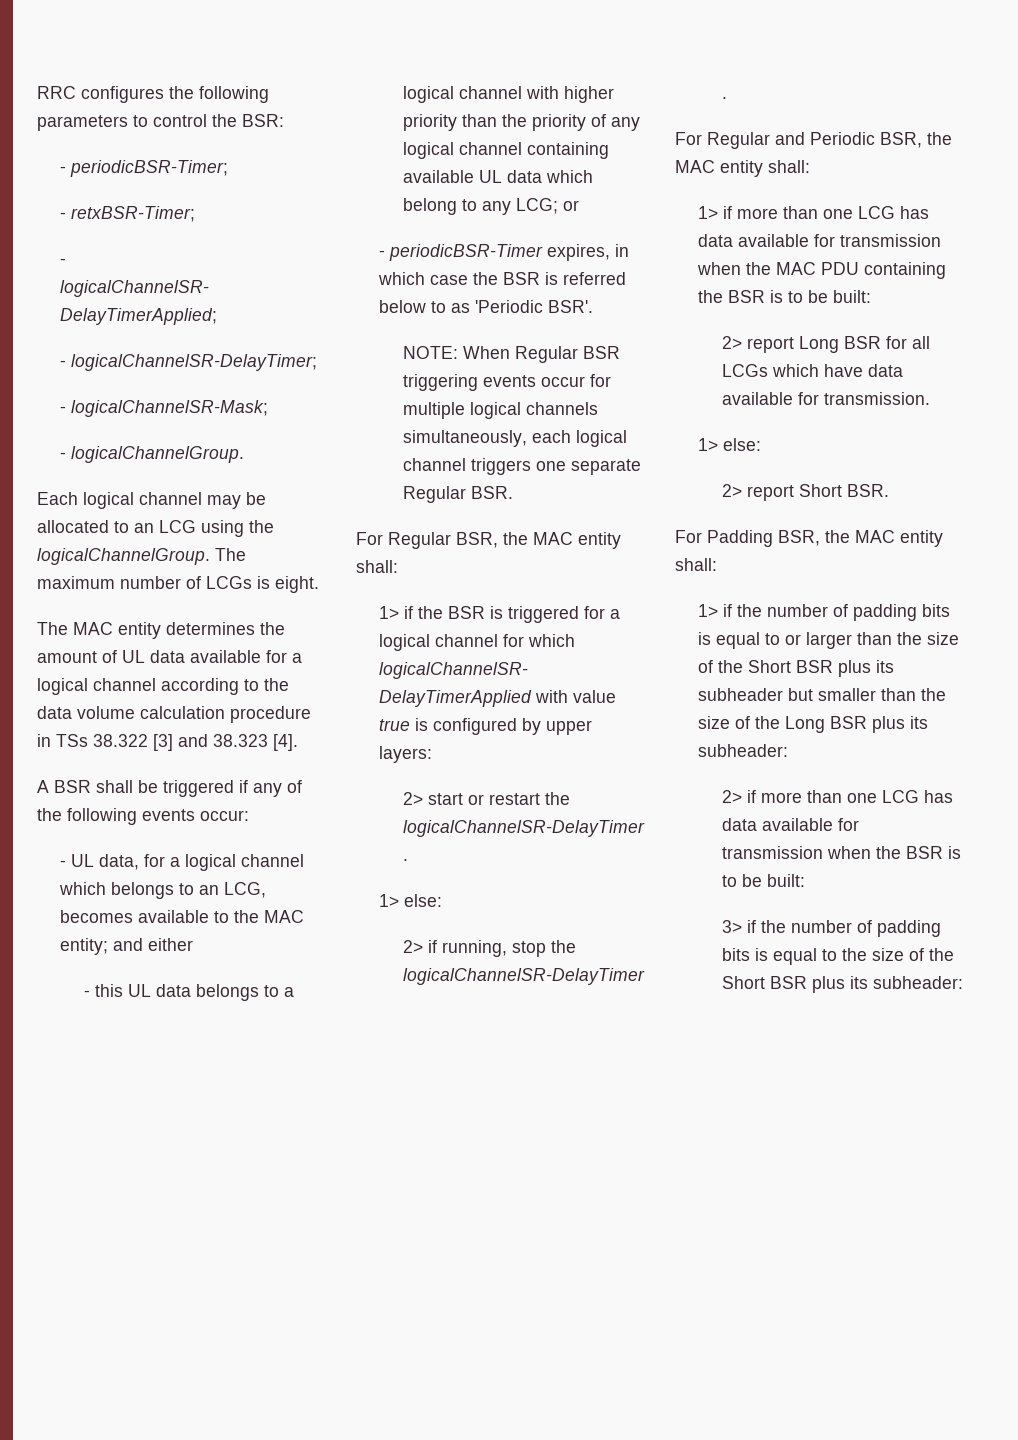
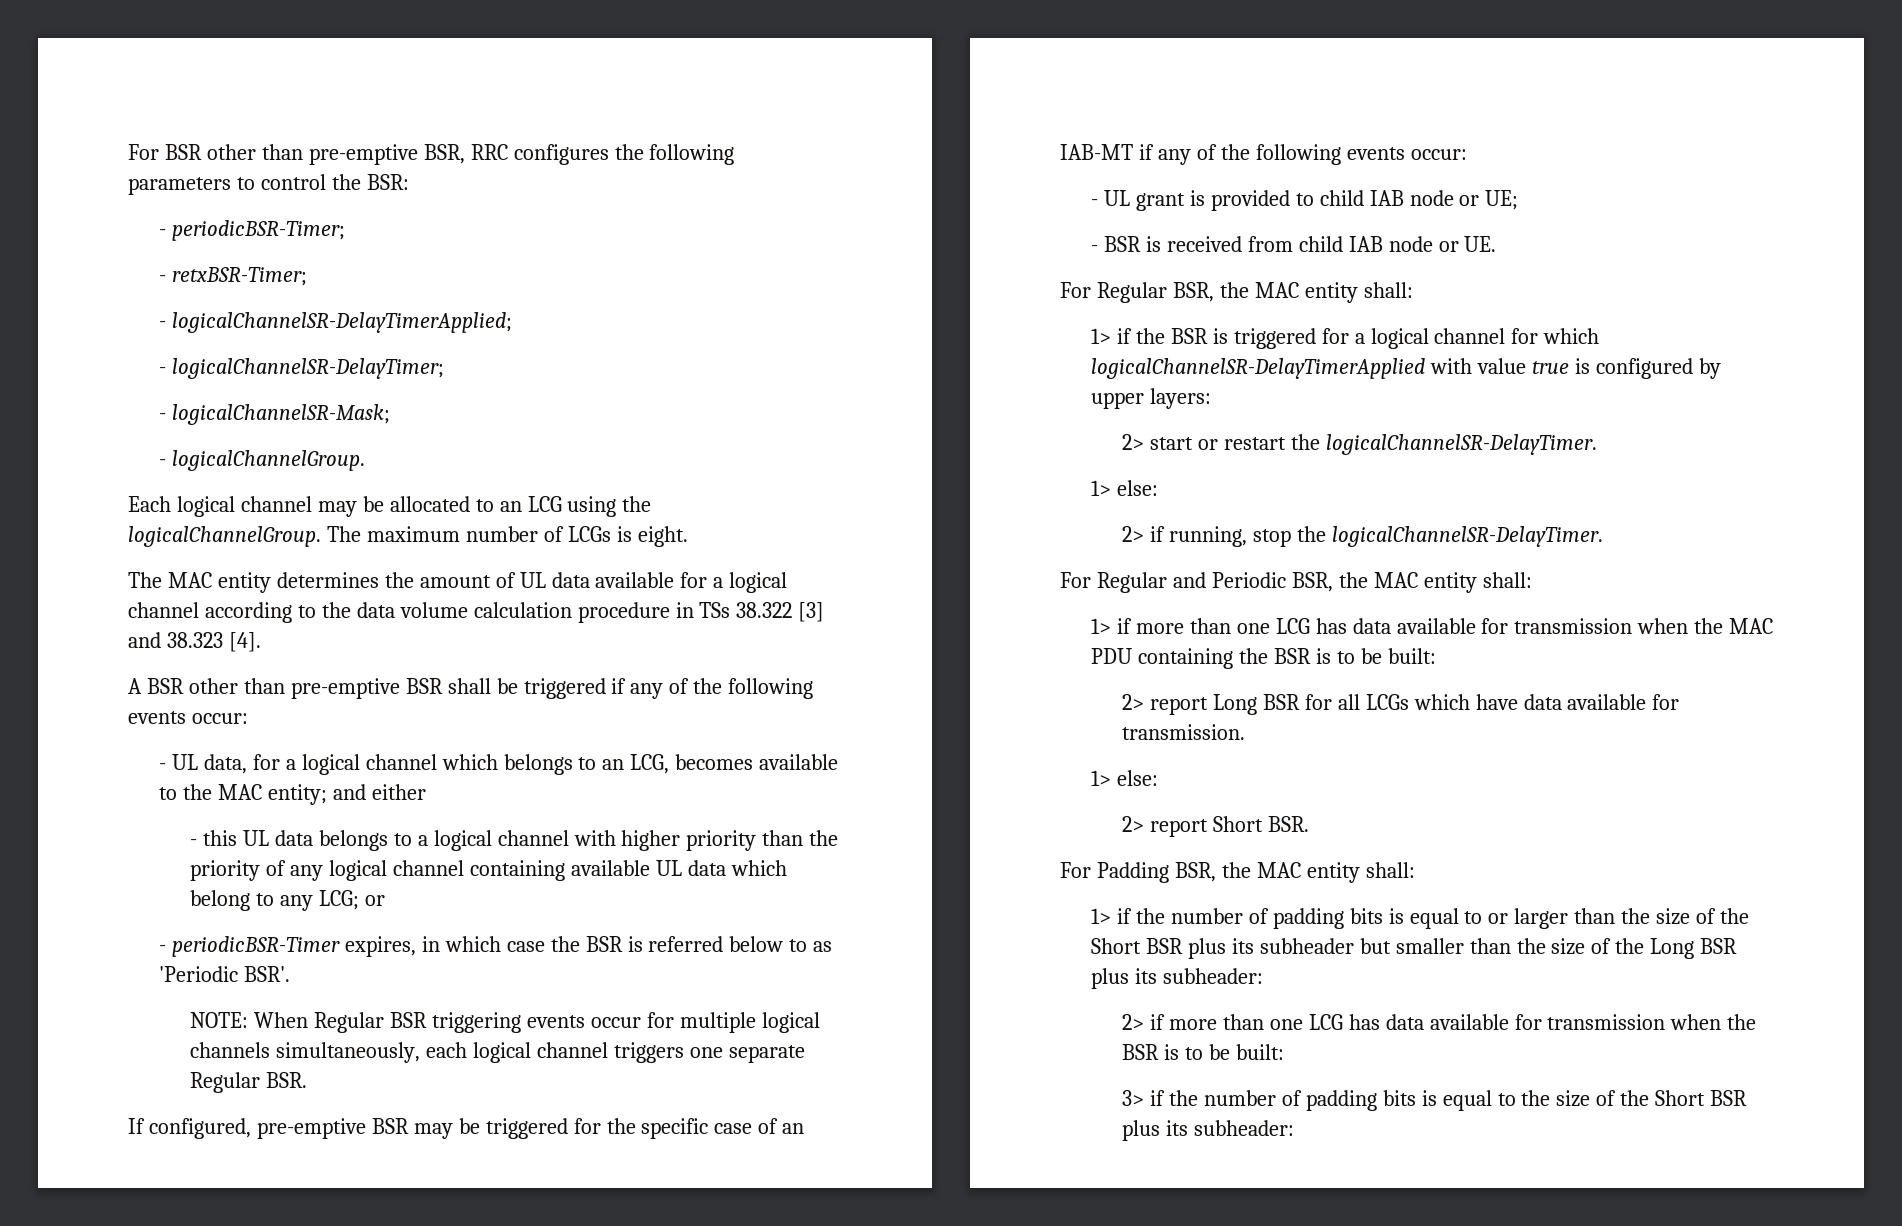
- RRC configures the following parameters to control the BSR:
+ For BSR other than pre-emptive BSR, RRC configures the following parameters to control the BSR:
- A BSR shall be triggered if any of the following events occur:
+ A BSR other than pre-emptive BSR shall be triggered if any of the following events occur:
+ If configured, pre-emptive BSR may be triggered for the specific case of an IAB-MT if any of the following events occur:
+ - UL grant is provided to child IAB node or UE;
+ - BSR is received from child IAB node or UE.

